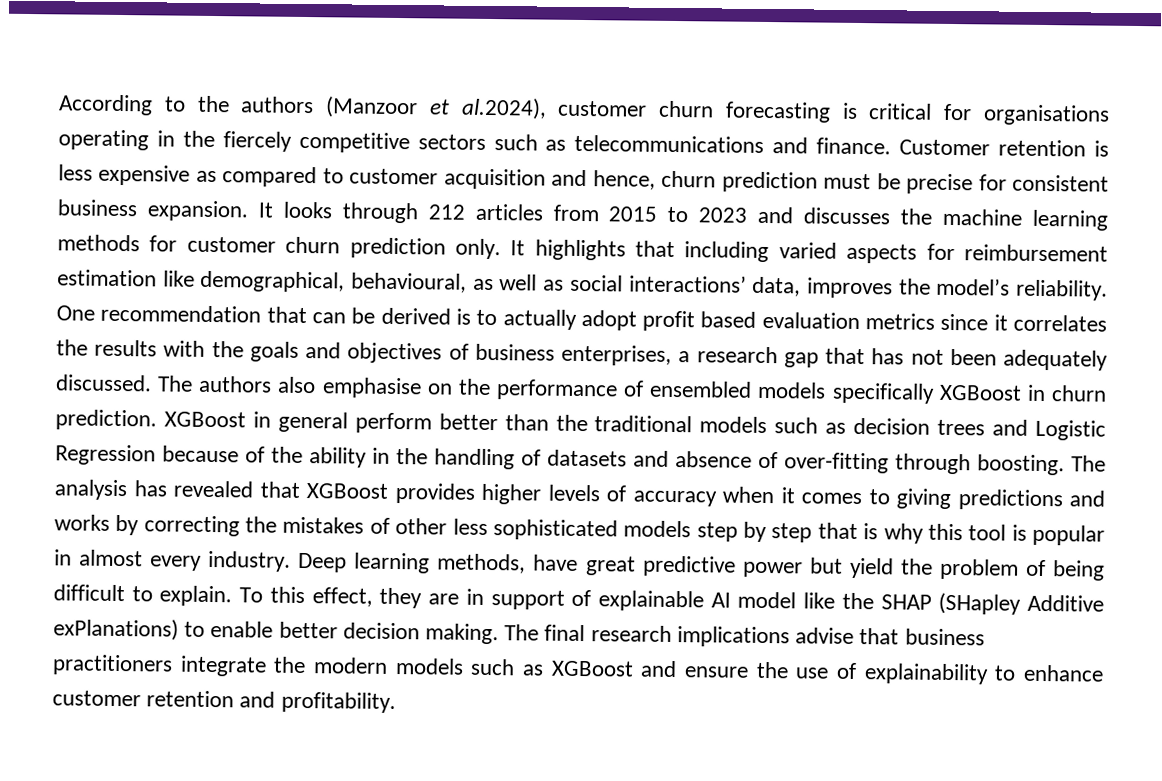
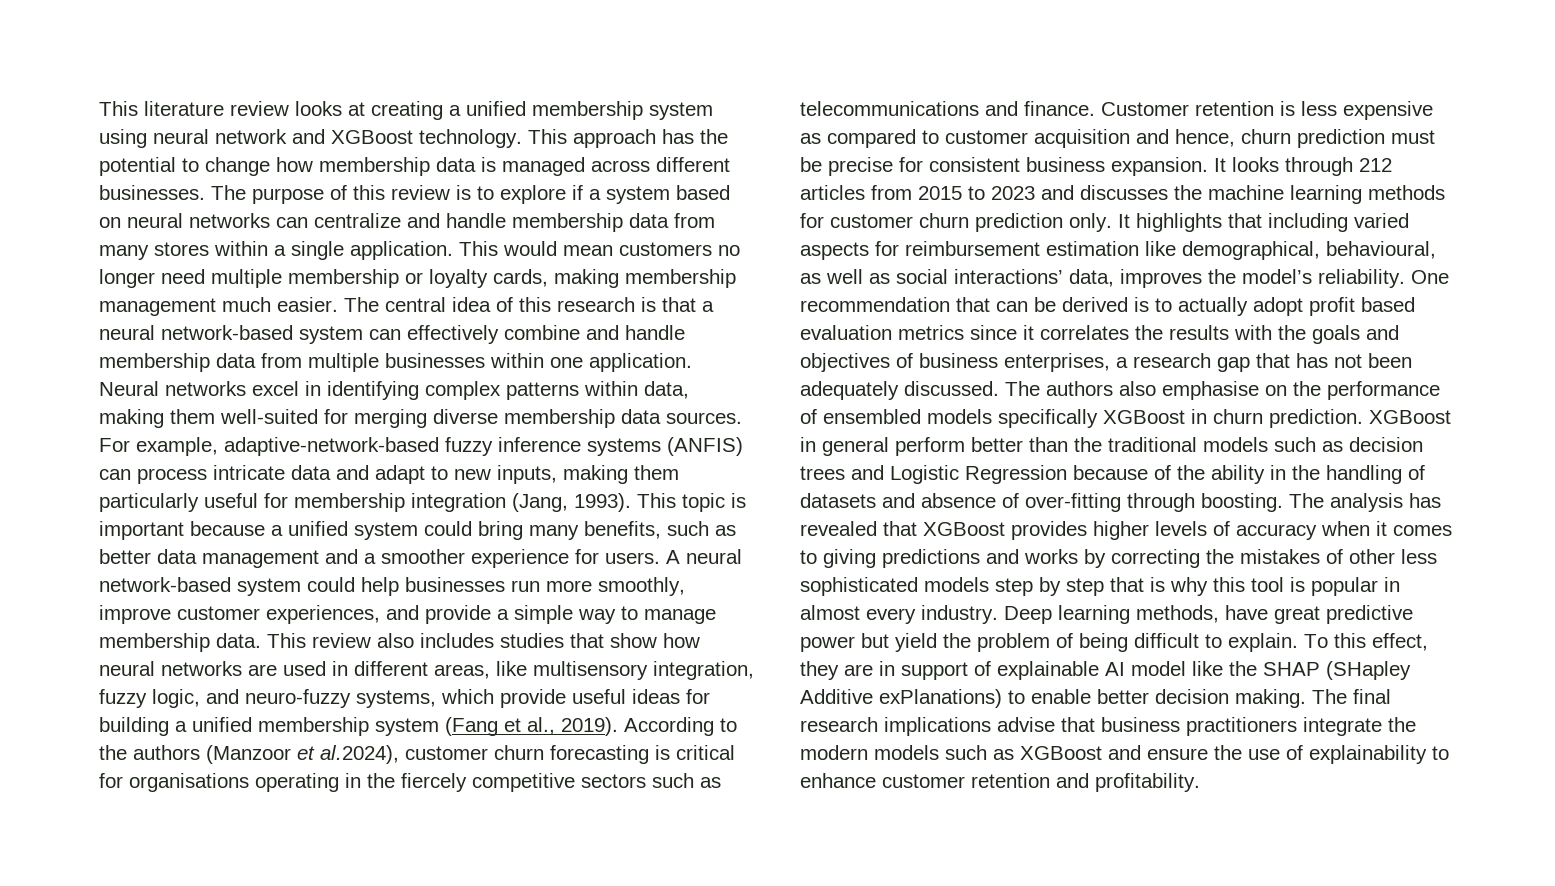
+ This literature review looks at creating a unified membership system using neural network and XGBoost technology. This approach has the potential to change how membership data is managed across different businesses. The purpose of this review is to explore if a system based on neural networks can centralize and handle membership data from many stores within a single application. This would mean customers no longer need multiple membership or loyalty cards, making membership management much easier. The central idea of this research is that a neural network-based system can effectively combine and handle membership data from multiple businesses within one application. Neural networks excel in identifying complex patterns within data, making them well-suited for merging diverse membership data sources. For example, adaptive-network-based fuzzy inference systems (ANFIS) can process intricate data and adapt to new inputs, making them particularly useful for membership integration (Jang, 1993). This topic is important because a unified system could bring many benefits, such as better data management and a smoother experience for users. A neural network-based system could help businesses run more smoothly, improve customer experiences, and provide a simple way to manage membership data. This review also includes studies that show how neural networks are used in different areas, like multisensory integration, fuzzy logic, and neuro-fuzzy systems, which provide useful ideas for building a unified membership system (Fang et al., 2019).

